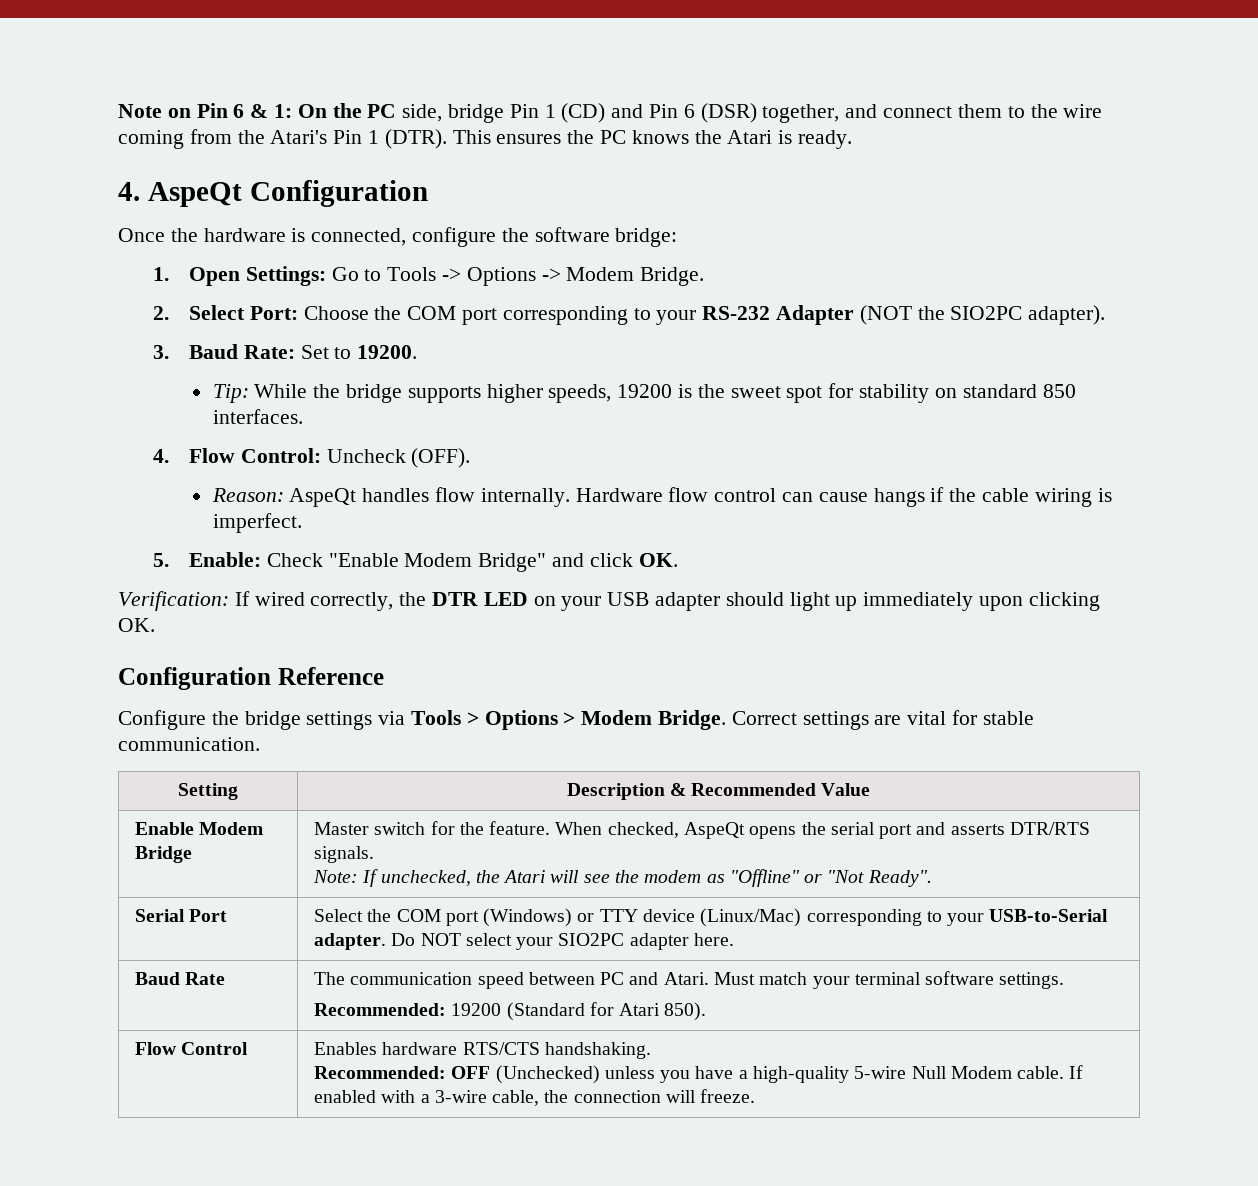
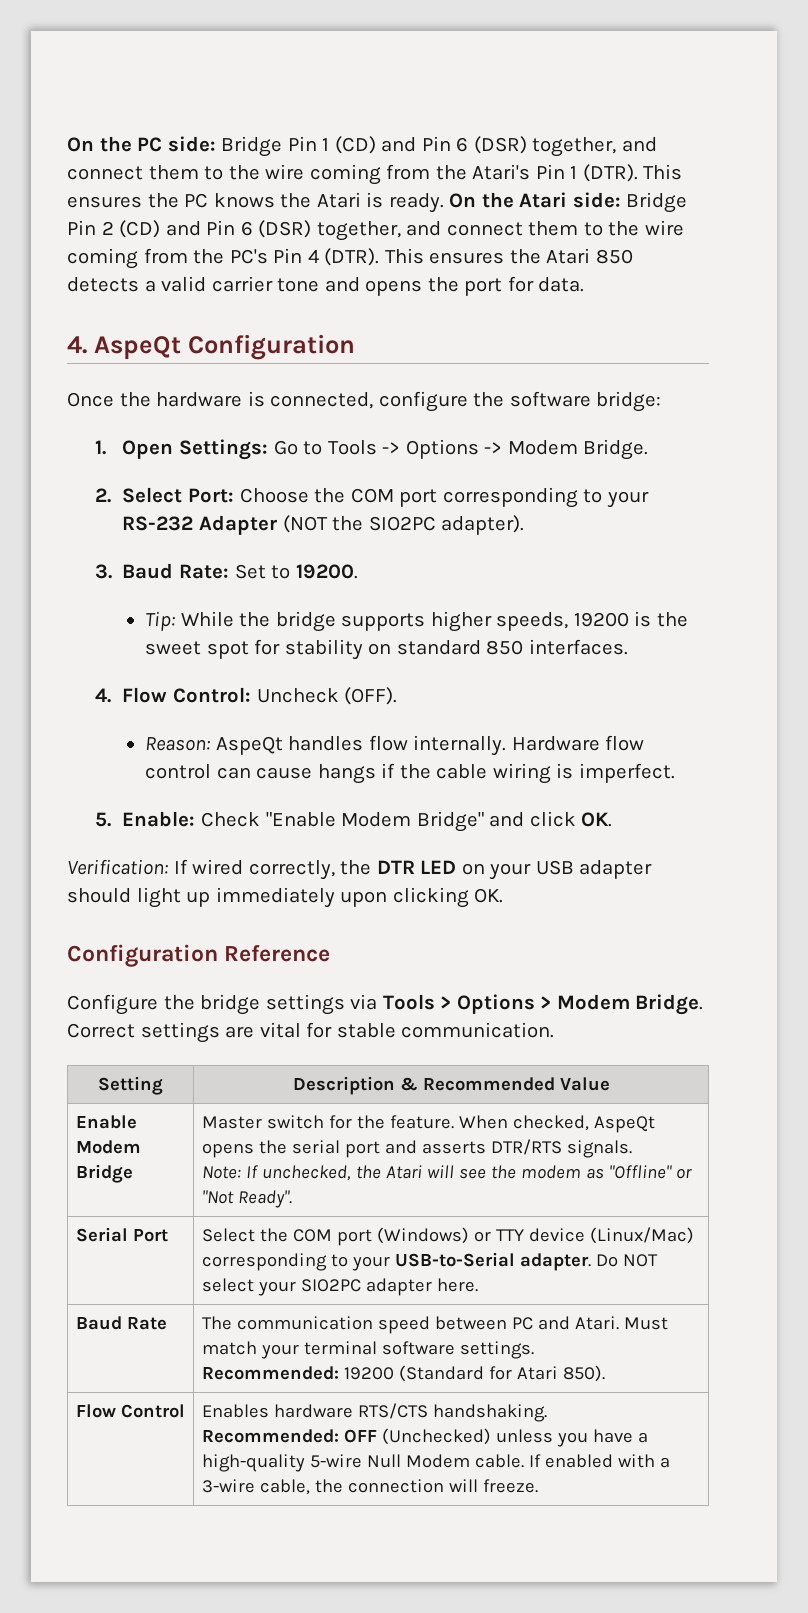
- Note on Pin 6 & 1: On the PC side, bridge Pin 1 (CD) and Pin 6 (DSR) together, and connect them to the wire coming from the Atari's Pin 1 (DTR).
+ On the PC side: Bridge Pin 1 (CD) and Pin 6 (DSR) together, and connect them to the wire coming from the Atari's Pin 1 (DTR).
+ On the Atari side: Bridge Pin 2 (CD) and Pin 6 (DSR) together, and connect them to the wire coming from the PC's Pin 4 (DTR). This ensures the Atari 850 detects a valid carrier tone and opens the port for data.

